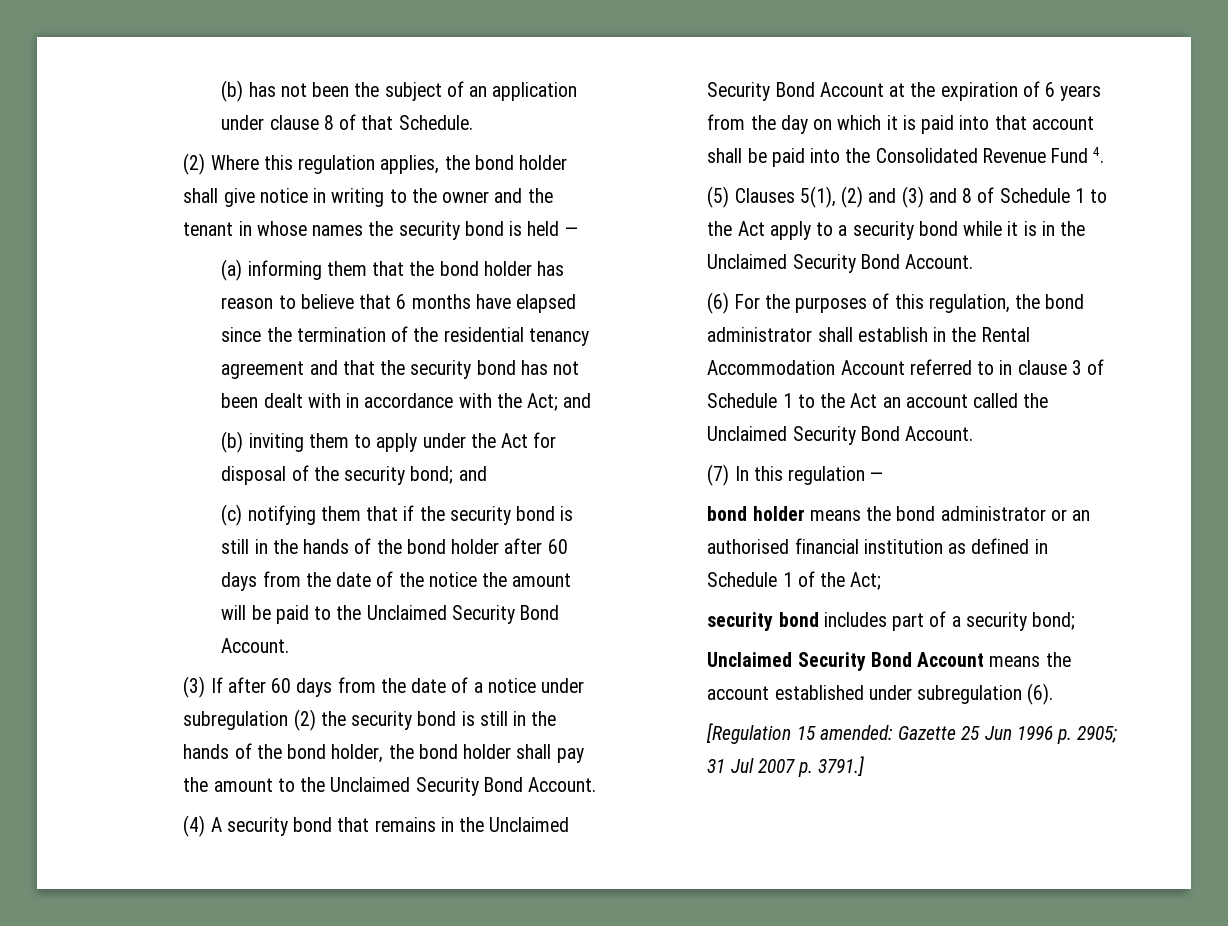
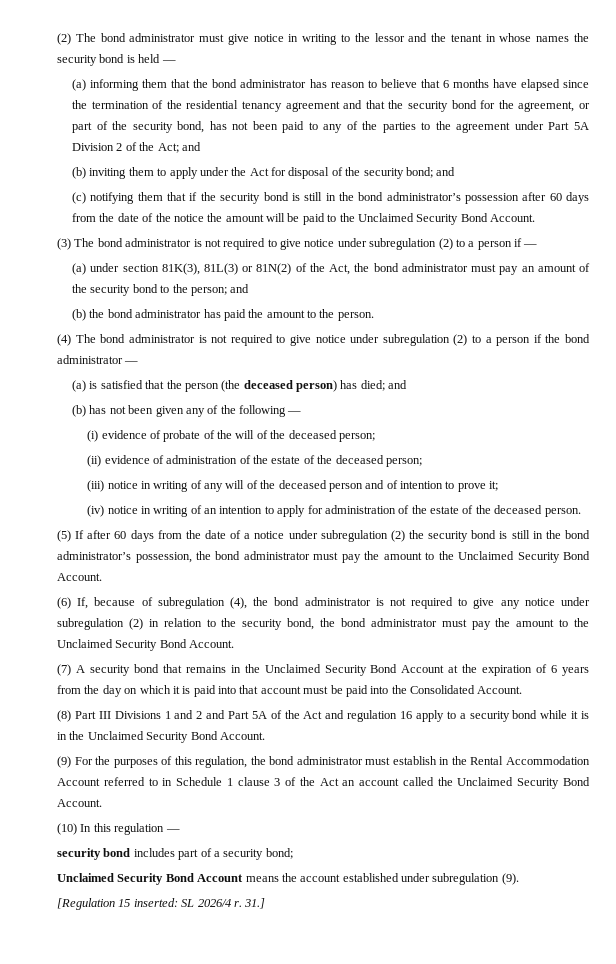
- (b) has not been the subject of an application under clause 8 of that Schedule.
- (2) Where this regulation applies, the bond holder shall give notice in writing to the owner and the tenant in whose names the security bond is held —
+ (2) The bond administrator must give notice in writing to the lessor and the tenant in whose names the security bond is held —
- (a) informing them that the bond holder has reason to believe that 6 months have elapsed since the termination of the residential tenancy agreement and that the security bond has not been dealt with in accordance with the Act; and
+ (a) informing them that the bond administrator has reason to believe that 6 months have elapsed since the termination of the residential tenancy agreement and that the security bond for the agreement, or part of the security bond, has not been paid to any of the parties to the agreement under Part 5A Division 2 of the Act; and
- (c) notifying them that if the security bond is still in the hands of the bond holder after 60 days from the date of the notice the amount will be paid to the Unclaimed Security Bond Account.
+ (c) notifying them that if the security bond is still in the bond administrator’s possession after 60 days from the date of the notice the amount will be paid to the Unclaimed Security Bond Account.
- (3) If after 60 days from the date of a notice under subregulation (2) the security bond is still in the hands of the bond holder, the bond holder shall pay the amount to the Unclaimed Security Bond Account.
- (4) A security bond that remains in the Unclaimed Security Bond Account at the expiration of 6 years from the day on which it is paid into that account shall be paid into the Consolidated Revenue Fund 4.
- (5) Clauses 5(1), (2) and (3) and 8 of Schedule 1 to the Act apply to a security bond while it is in the Unclaimed Security Bond Account.
+ (3) The bond administrator is not required to give notice under subregulation (2) to a person if —
+ (a) under section 81K(3), 81L(3) or 81N(2) of the Act, the bond administrator must pay an amount of the security bond to the person; and
+ (b) the bond administrator has paid the amount to the person.
+ (4) The bond administrator is not required to give notice under subregulation (2) to a person if the bond administrator —
+ (a) is satisfied that the person (the deceased person) has died; and
+ (b) has not been given any of the following —
+ (i) evidence of probate of the will of the deceased person;
+ (ii) evidence of administration of the estate of the deceased person;
+ (iii) notice in writing of any will of the deceased person and of intention to prove it;
+ (iv) notice in writing of an intention to apply for administration of the estate of the deceased person.
+ (5) If after 60 days from the date of a notice under subregulation (2) the security bond is still in the bond administrator’s possession, the bond administrator must pay the amount to the Unclaimed Security Bond Account.
+ (6) If, because of subregulation (4), the bond administrator is not required to give any notice under subregulation (2) in relation to the security bond, the bond administrator must pay the amount to the Unclaimed Security Bond Account.
+ (7) A security bond that remains in the Unclaimed Security Bond Account at the expiration of 6 years from the day on which it is paid into that account must be paid into the Consolidated Account.
+ (8) Part III Divisions 1 and 2 and Part 5A of the Act and regulation 16 apply to a security bond while it is in the Unclaimed Security Bond Account.
- (6) For the purposes of this regulation, the bond administrator shall establish in the Rental Accommodation Account referred to in clause 3 of Schedule 1 to the Act an account called the Unclaimed Security Bond Account.
+ (9) For the purposes of this regulation, the bond administrator must establish in the Rental Accommodation Account referred to in Schedule 1 clause 3 of the Act an account called the Unclaimed Security Bond Account.
- (7) In this regulation —
+ (10) In this regulation —
- bond holder means the bond administrator or an authorised financial institution as defined in Schedule 1 of the Act;
- Unclaimed Security Bond Account means the account established under subregulation (6).
+ Unclaimed Security Bond Account means the account established under subregulation (9).
- [Regulation 15 amended: Gazette 25 Jun 1996 p. 2905; 31 Jul 2007 p. 3791.]
+ [Regulation 15 inserted: SL 2026/4 r. 31.]

